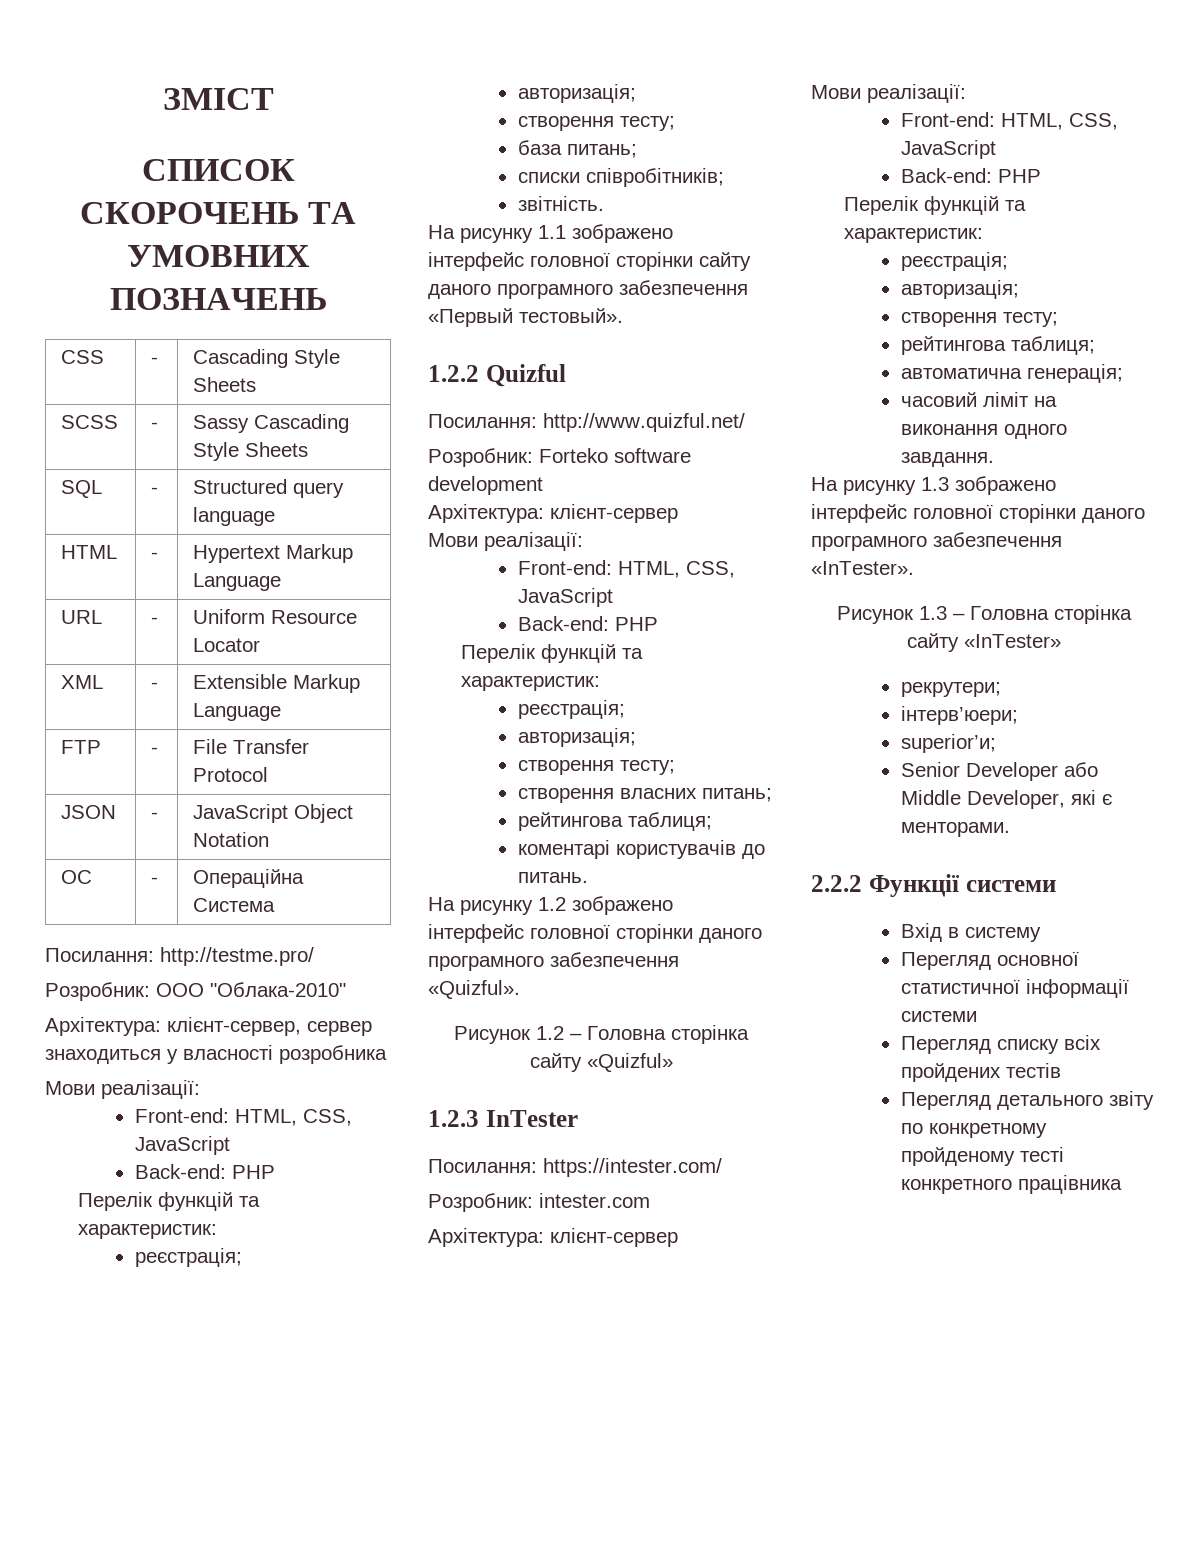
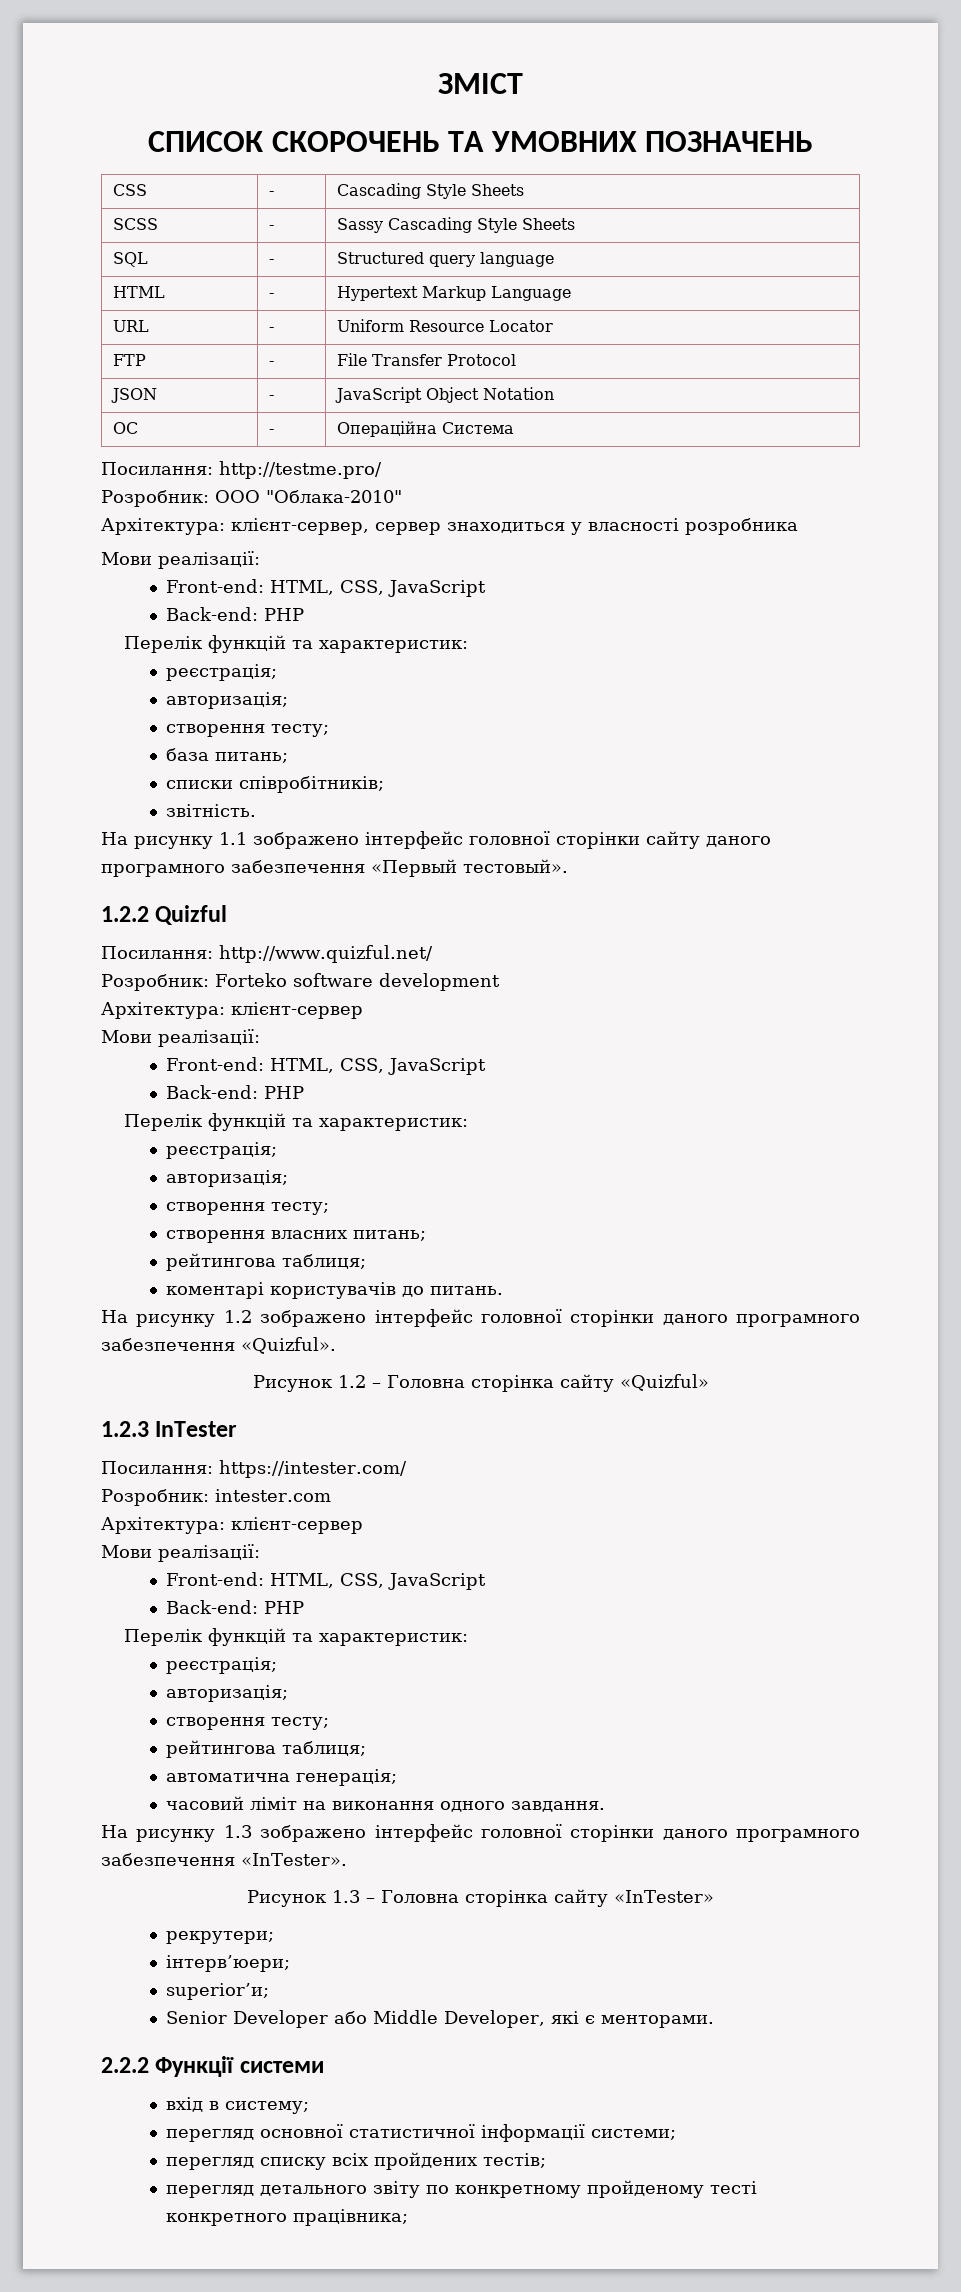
- XML | - | Extensible Markup Language
- Вхід в систему
- Перегляд основної статистичної інформації системи
- Перегляд списку всіх пройдених тестів
- Перегляд детального звіту по конкретному пройденому тесті конкретного працівника
+ вхід в систему;
+ перегляд основної статистичної інформації системи;
+ перегляд списку всіх пройдених тестів;
+ перегляд детального звіту по конкретному пройденому тесті конкретного працівника;

